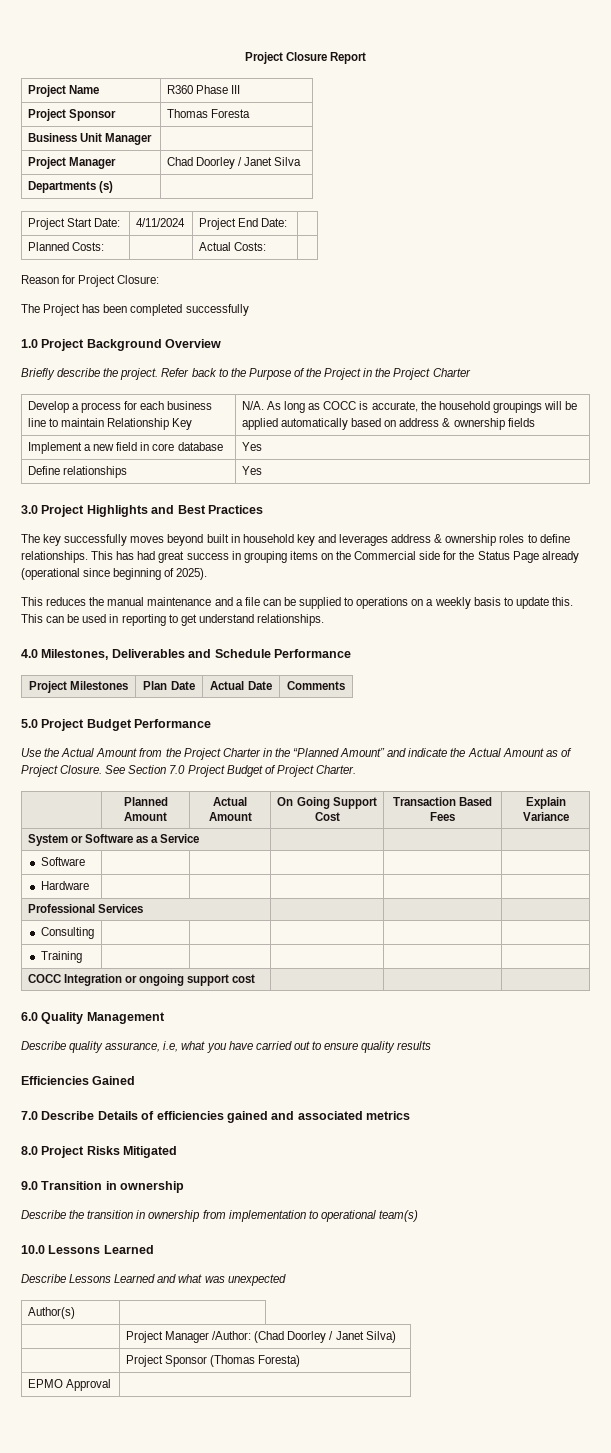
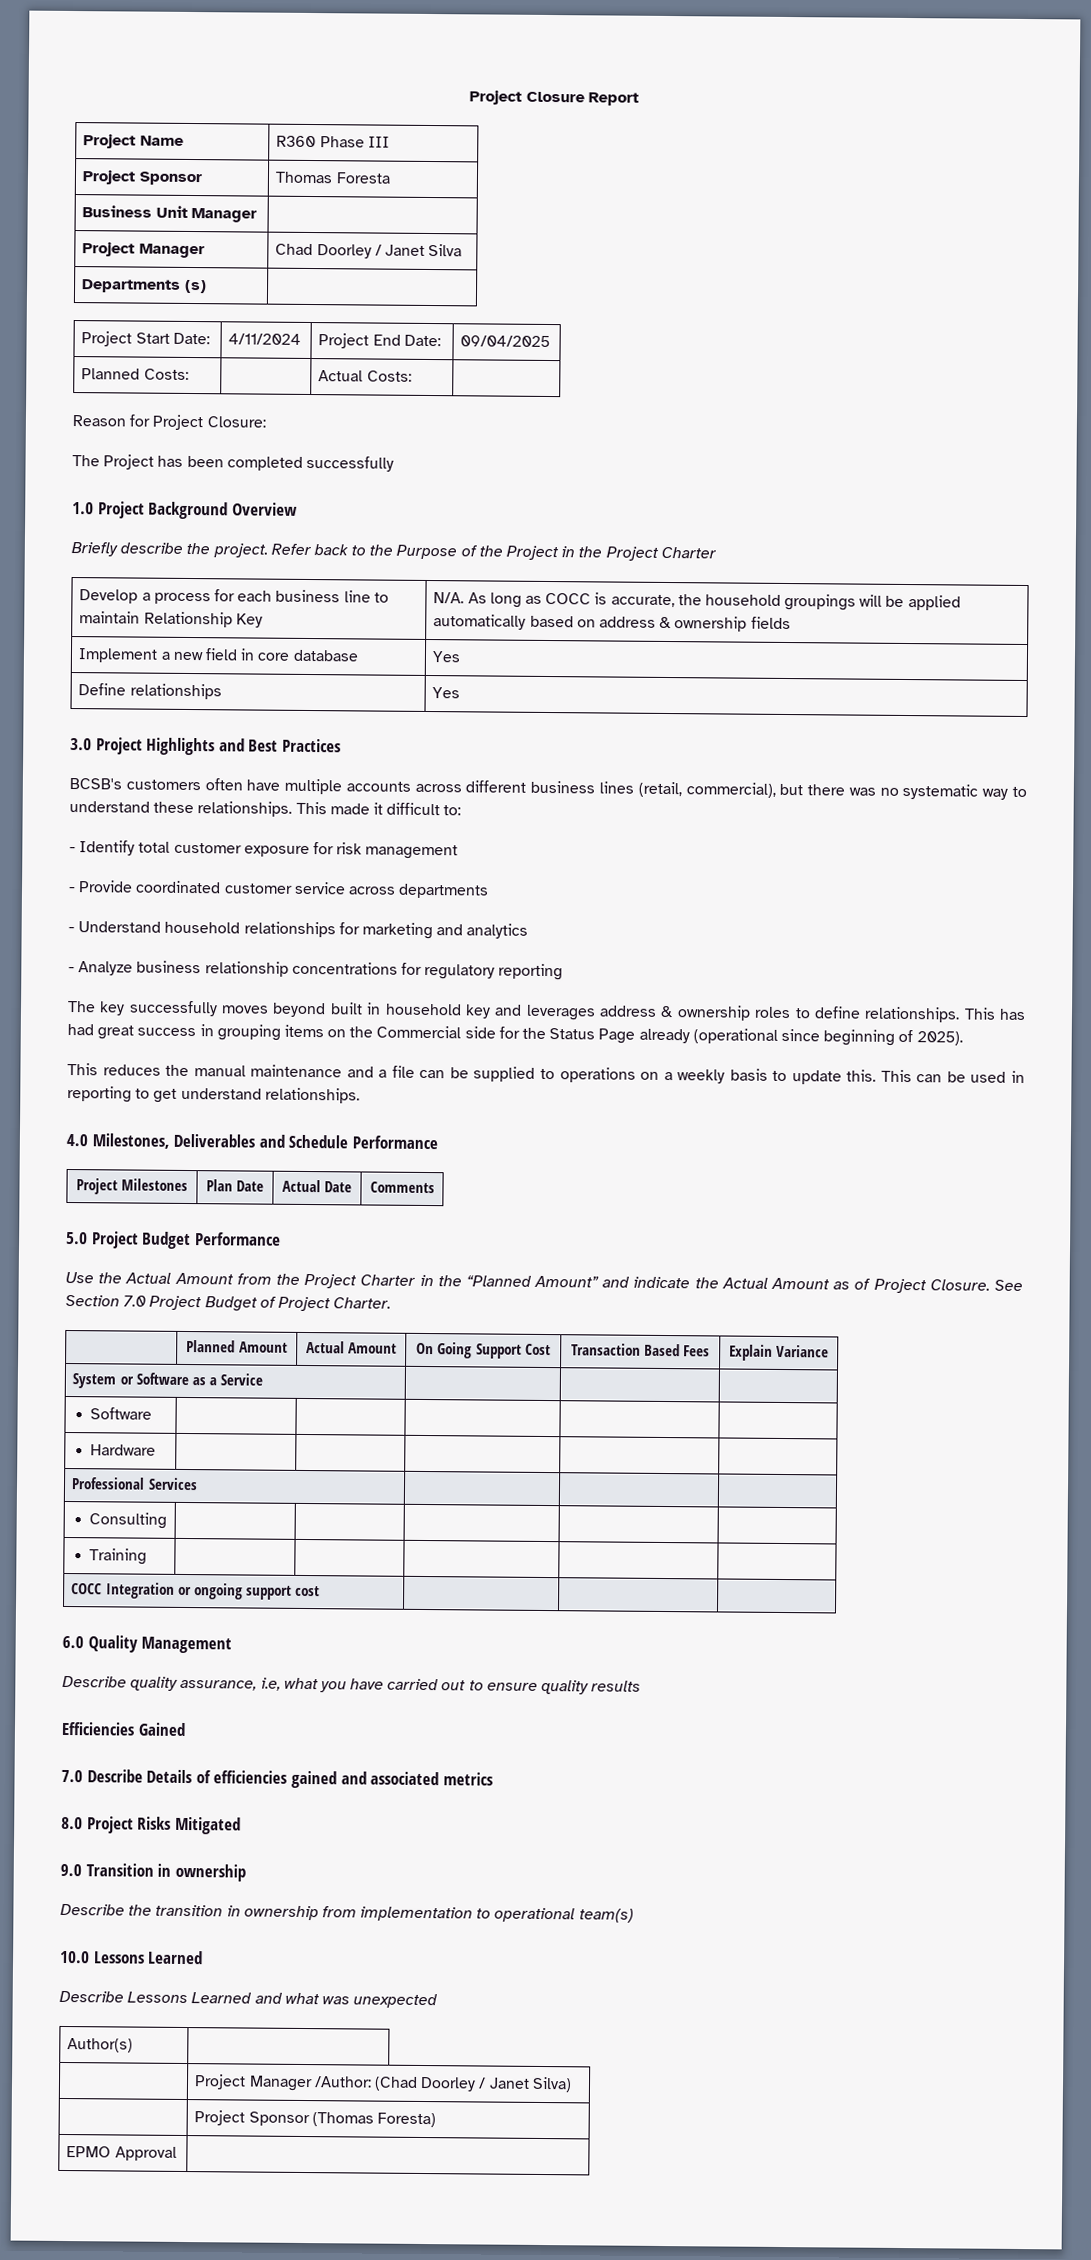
- Project Start Date: | 4/11/2024 | Project End Date: |
+ Project Start Date: | 4/11/2024 | Project End Date: | 09/04/2025
+ BCSB's customers often have multiple accounts across different business lines (retail, commercial), but there was no systematic way to understand these relationships. This made it difficult to:
+ - Identify total customer exposure for risk management
+ - Provide coordinated customer service across departments
+ - Understand household relationships for marketing and analytics
+ - Analyze business relationship concentrations for regulatory reporting

